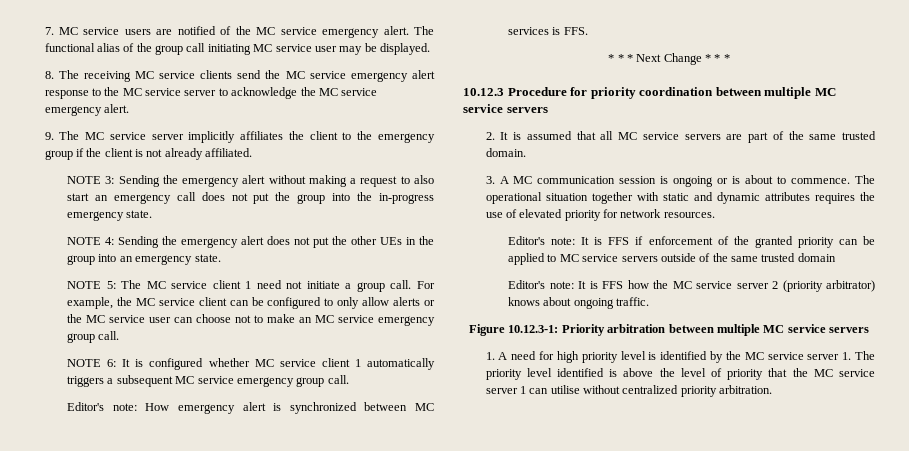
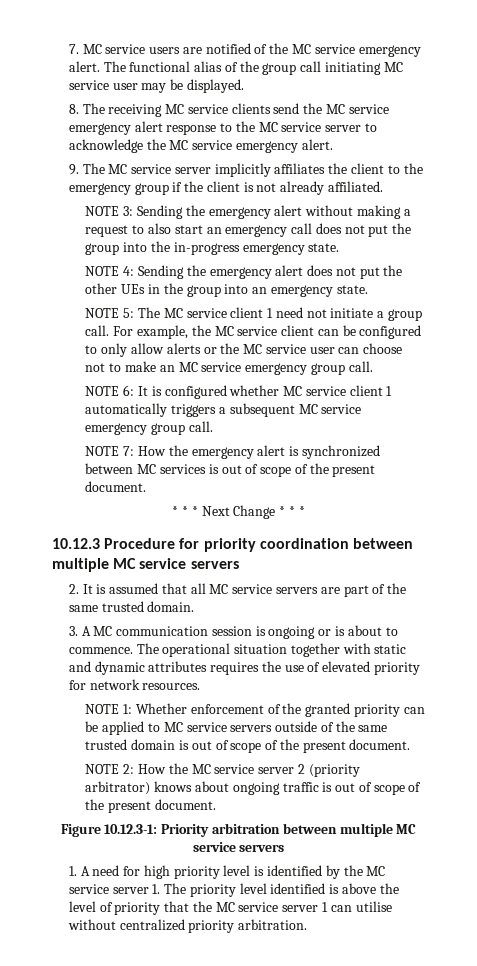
- Editor's note: How emergency alert is synchronized between MC services is FFS.
+ NOTE 7: How the emergency alert is synchronized between MC services is out of scope of the present document.
- Editor's note: It is FFS if enforcement of the granted priority can be applied to MC service servers outside of the same trusted domain
- Editor's note: It is FFS how the MC service server 2 (priority arbitrator) knows about ongoing traffic.
+ NOTE 1: Whether enforcement of the granted priority can be applied to MC service servers outside of the same trusted domain is out of scope of the present document.
+ NOTE 2: How the MC service server 2 (priority arbitrator) knows about ongoing traffic is out of scope of the present document.

